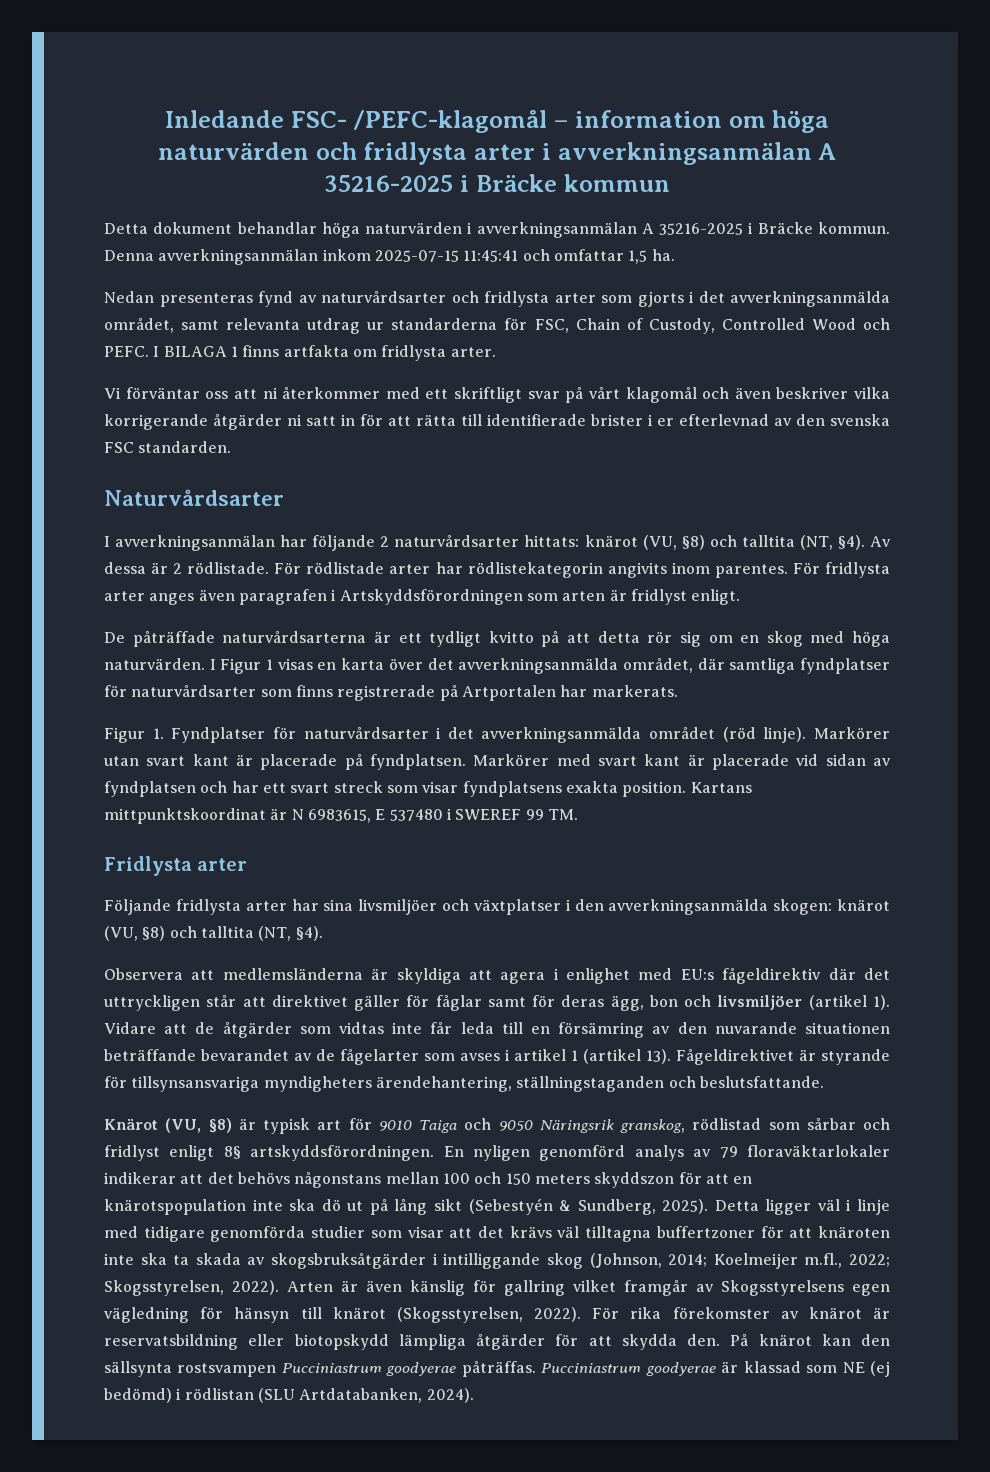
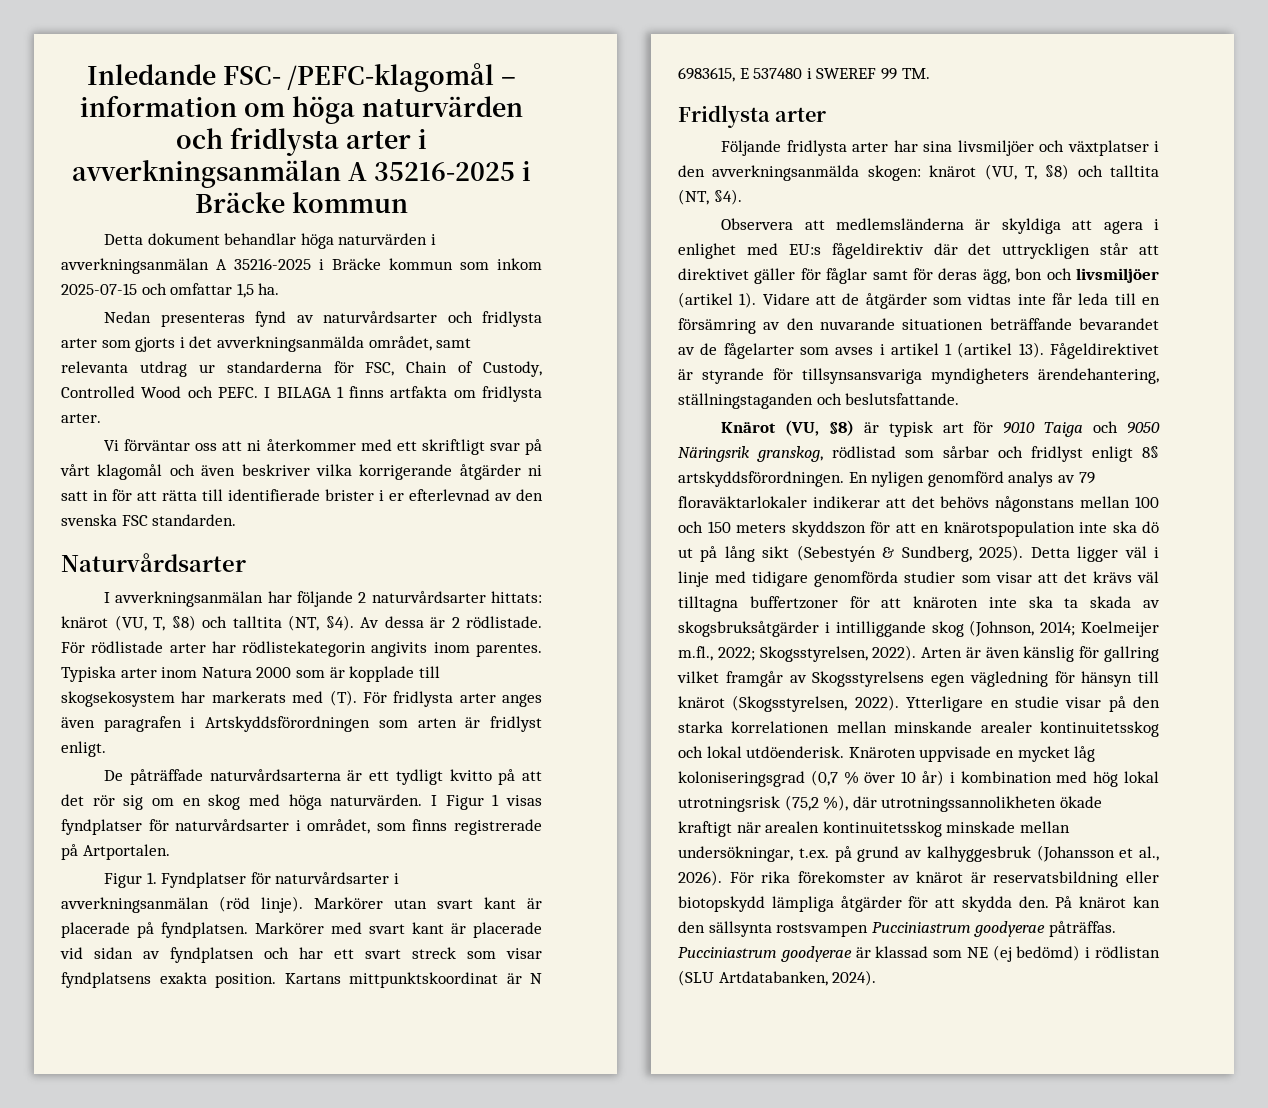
- Detta dokument behandlar höga naturvärden i avverkningsanmälan A 35216-2025 i Bräcke kommun. Denna avverkningsanmälan inkom 2025-07-15 11:45:41 och omfattar 1,5 ha.
+ Detta dokument behandlar höga naturvärden i avverkningsanmälan A 35216-2025 i Bräcke kommun som inkom 2025-07-15 och omfattar 1,5 ha.
- I avverkningsanmälan har följande 2 naturvårdsarter hittats: knärot (VU, §8) och talltita (NT, §4).
+ I avverkningsanmälan har följande 2 naturvårdsarter hittats: knärot (VU, T, §8) och talltita (NT, §4).
- För fridlysta arter anges även paragrafen i Artskyddsförordningen som arten är fridlyst enligt.
+ Typiska arter inom Natura 2000 som är kopplade till skogsekosystem har markerats med (T). För fridlysta arter anges även paragrafen i Artskyddsförordningen som arten är fridlyst enligt.
- De påträffade naturvårdsarterna är ett tydligt kvitto på att detta rör sig om en skog med höga naturvärden.
+ De påträffade naturvårdsarterna är ett tydligt kvitto på att det rör sig om en skog med höga naturvärden.
- I Figur 1 visas en karta över det avverkningsanmälda området, där samtliga fyndplatser för naturvårdsarter som finns registrerade på Artportalen har markerats.
+ I Figur 1 visas fyndplatser för naturvårdsarter i området, som finns registrerade på Artportalen.
- Figur 1. Fyndplatser för naturvårdsarter i det avverkningsanmälda området (röd linje).
+ Figur 1. Fyndplatser för naturvårdsarter i avverkningsanmälan (röd linje).
- Följande fridlysta arter har sina livsmiljöer och växtplatser i den avverkningsanmälda skogen: knärot (VU, §8) och talltita (NT, §4).
+ Följande fridlysta arter har sina livsmiljöer och växtplatser i den avverkningsanmälda skogen: knärot (VU, T, §8) och talltita (NT, §4).
+ Ytterligare en studie visar på den starka korrelationen mellan minskande arealer kontinuitetsskog och lokal utdöenderisk. Knäroten uppvisade en mycket låg koloniseringsgrad (0,7 % över 10 år) i kombination med hög lokal utrotningsrisk (75,2 %), där utrotningssannolikheten ökade kraftigt när arealen kontinuitetsskog minskade mellan undersökningar, t.ex. på grund av kalhyggesbruk (Johansson et al., 2026).

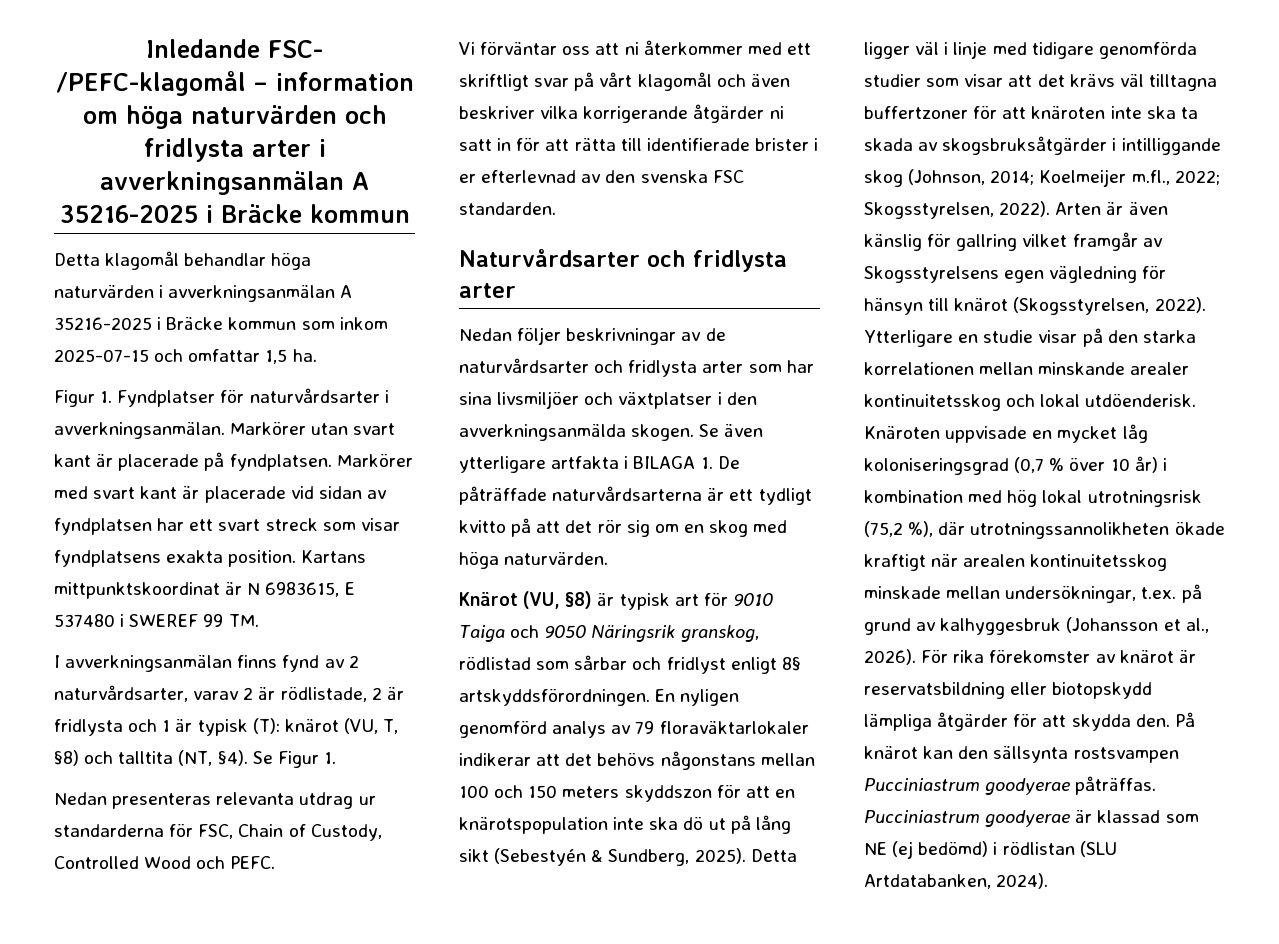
- Detta dokument behandlar höga naturvärden i avverkningsanmälan A 35216-2025 i Bräcke kommun som inkom 2025-07-15 och omfattar 1,5 ha.
+ Detta klagomål behandlar höga naturvärden i avverkningsanmälan A 35216-2025 i Bräcke kommun som inkom 2025-07-15 och omfattar 1,5 ha.
- Nedan presenteras fynd av naturvårdsarter och fridlysta arter som gjorts i det avverkningsanmälda området, samt relevanta utdrag ur standarderna för FSC, Chain of Custody, Controlled Wood och PEFC. I BILAGA 1 finns artfakta om fridlysta arter.
+ Figur 1. Fyndplatser för naturvårdsarter i avverkningsanmälan. Markörer utan svart kant är placerade på fyndplatsen. Markörer med svart kant är placerade vid sidan av fyndplatsen har ett svart streck som visar fyndplatsens exakta position. Kartans mittpunktskoordinat är N 6983615, E 537480 i SWEREF 99 TM.
+ I avverkningsanmälan finns fynd av 2 naturvårdsarter, varav 2 är rödlistade, 2 är fridlysta och 1 är typisk (T): knärot (VU, T, §8) och talltita (NT, §4). Se Figur 1.
+ Nedan presenteras relevanta utdrag ur standarderna för FSC, Chain of Custody, Controlled Wood och PEFC.
- Naturvårdsarter
- I avverkningsanmälan har följande 2 naturvårdsarter hittats: knärot (VU, T, §8) och talltita (NT, §4). Av dessa är 2 rödlistade. För rödlistade arter har rödlistekategorin angivits inom parentes. Typiska arter inom Natura 2000 som är kopplade till skogsekosystem har markerats med (T). För fridlysta arter anges även paragrafen i Artskyddsförordningen som arten är fridlyst enligt.
- De påträffade naturvårdsarterna är ett tydligt kvitto på att det rör sig om en skog med höga naturvärden. I Figur 1 visas fyndplatser för naturvårdsarter i området, som finns registrerade på Artportalen.
- Figur 1. Fyndplatser för naturvårdsarter i avverkningsanmälan (röd linje). Markörer utan svart kant är placerade på fyndplatsen. Markörer med svart kant är placerade vid sidan av fyndplatsen och har ett svart streck som visar fyndplatsens exakta position. Kartans mittpunktskoordinat är N 6983615, E 537480 i SWEREF 99 TM.
- Fridlysta arter
- Följande fridlysta arter har sina livsmiljöer och växtplatser i den avverkningsanmälda skogen: knärot (VU, T, §8) och talltita (NT, §4).
- Observera att medlemsländerna är skyldiga att agera i enlighet med EU:s fågeldirektiv där det uttryckligen står att direktivet gäller för fåglar samt för deras ägg, bon och livsmiljöer (artikel 1). Vidare att de åtgärder som vidtas inte får leda till en försämring av den nuvarande situationen beträffande bevarandet av de fågelarter som avses i artikel 1 (artikel 13). Fågeldirektivet är styrande för tillsynsansvariga myndigheters ärendehantering, ställningstaganden och beslutsfattande.
+ Naturvårdsarter och fridlysta arter
+ Nedan följer beskrivningar av de naturvårdsarter och fridlysta arter som har sina livsmiljöer och växtplatser i den avverkningsanmälda skogen. Se även ytterligare artfakta i BILAGA 1. De påträffade naturvårdsarterna är ett tydligt kvitto på att det rör sig om en skog med höga naturvärden.

